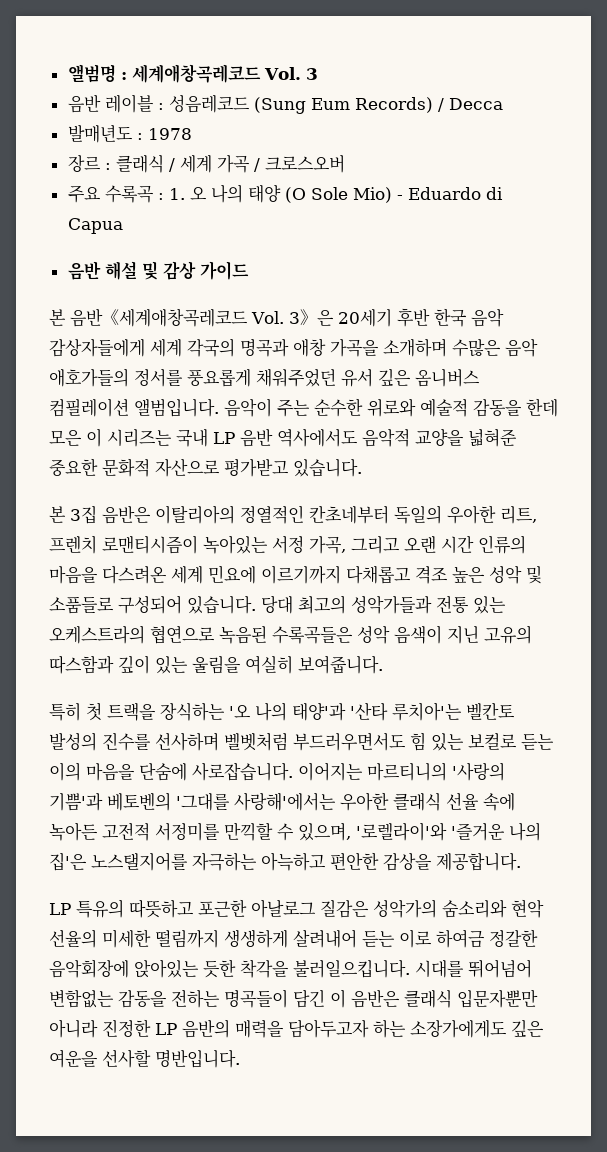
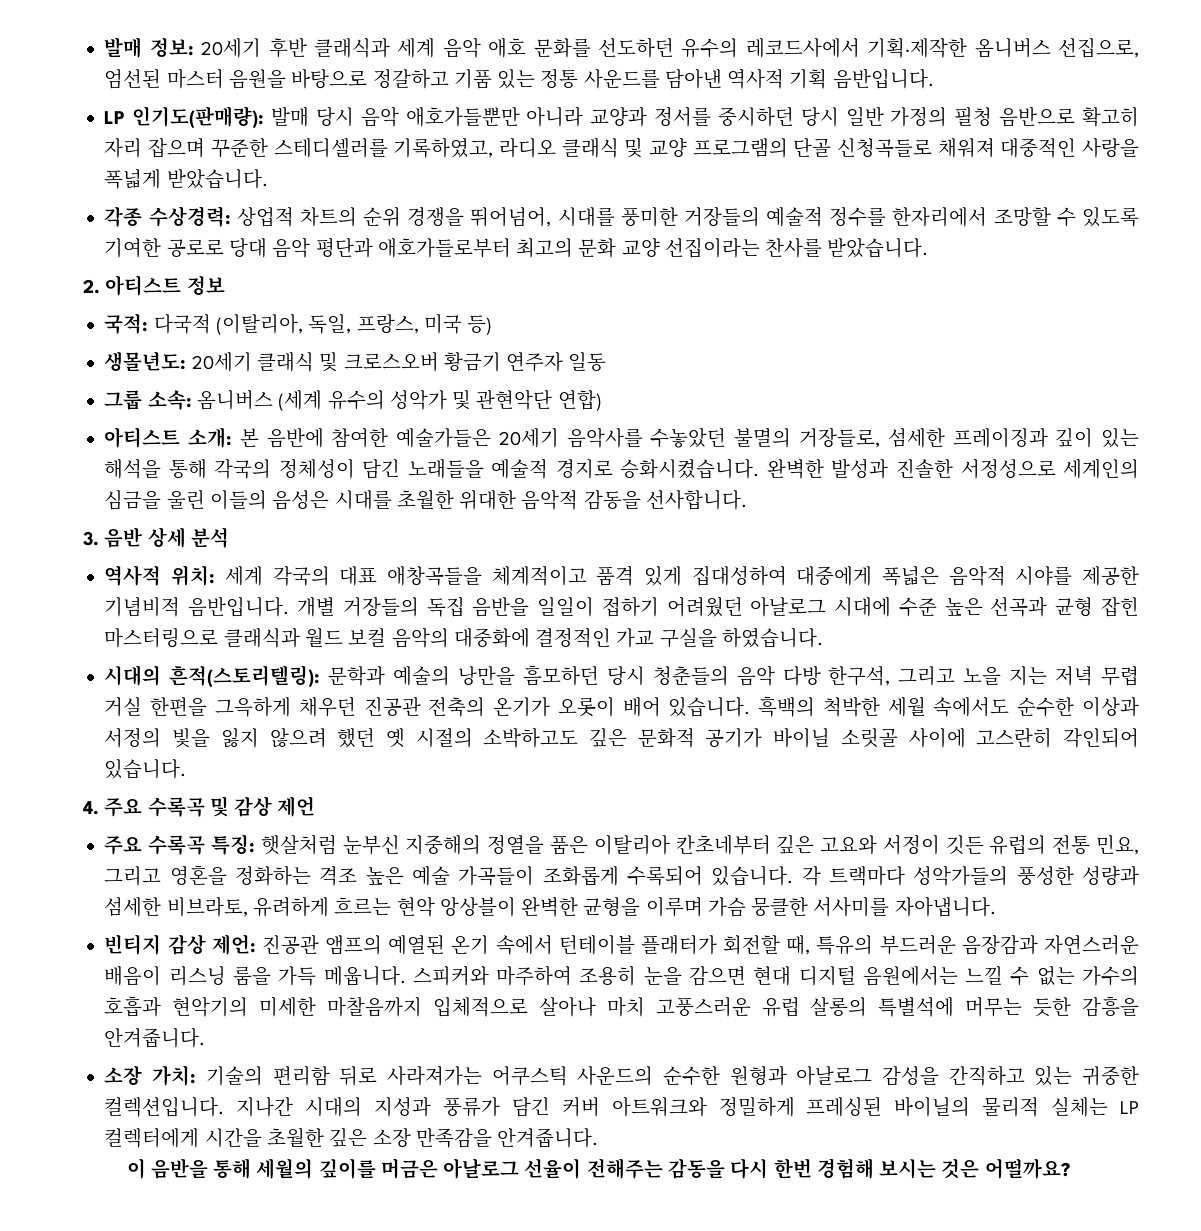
- 앨범명 : 세계애창곡레코드 Vol. 3
- 음반 레이블 : 성음레코드 (Sung Eum Records) / Decca
- 발매년도 : 1978
- 장르 : 클래식 / 세계 가곡 / 크로스오버
- 주요 수록곡 : 1. 오 나의 태양 (O Sole Mio) - Eduardo di Capua
- 음반 해설 및 감상 가이드
- 본 음반《세계애창곡레코드 Vol. 3》은 20세기 후반 한국 음악 감상자들에게 세계 각국의 명곡과 애창 가곡을 소개하며 수많은 음악 애호가들의 정서를 풍요롭게 채워주었던 유서 깊은 옴니버스 컴필레이션 앨범입니다. 음악이 주는 순수한 위로와 예술적 감동을 한데 모은 이 시리즈는 국내 LP 음반 역사에서도 음악적 교양을 넓혀준 중요한 문화적 자산으로 평가받고 있습니다.
- 본 3집 음반은 이탈리아의 정열적인 칸초네부터 독일의 우아한 리트, 프렌치 로맨티시즘이 녹아있는 서정 가곡, 그리고 오랜 시간 인류의 마음을 다스려온 세계 민요에 이르기까지 다채롭고 격조 높은 성악 및 소품들로 구성되어 있습니다. 당대 최고의 성악가들과 전통 있는 오케스트라의 협연으로 녹음된 수록곡들은 성악 음색이 지닌 고유의 따스함과 깊이 있는 울림을 여실히 보여줍니다.
- 특히 첫 트랙을 장식하는 '오 나의 태양'과 '산타 루치아'는 벨칸토 발성의 진수를 선사하며 벨벳처럼 부드러우면서도 힘 있는 보컬로 듣는 이의 마음을 단숨에 사로잡습니다. 이어지는 마르티니의 '사랑의 기쁨'과 베토벤의 '그대를 사랑해'에서는 우아한 클래식 선율 속에 녹아든 고전적 서정미를 만끽할 수 있으며, '로렐라이'와 '즐거운 나의 집'은 노스탤지어를 자극하는 아늑하고 편안한 감상을 제공합니다.
- LP 특유의 따뜻하고 포근한 아날로그 질감은 성악가의 숨소리와 현악 선율의 미세한 떨림까지 생생하게 살려내어 듣는 이로 하여금 정갈한 음악회장에 앉아있는 듯한 착각을 불러일으킵니다. 시대를 뛰어넘어 변함없는 감동을 전하는 명곡들이 담긴 이 음반은 클래식 입문자뿐만 아니라 진정한 LP 음반의 매력을 담아두고자 하는 소장가에게도 깊은 여운을 선사할 명반입니다.
+ 발매 정보: 20세기 후반 클래식과 세계 음악 애호 문화를 선도하던 유수의 레코드사에서 기획·제작한 옴니버스 선집으로, 엄선된 마스터 음원을 바탕으로 정갈하고 기품 있는 정통 사운드를 담아낸 역사적 기획 음반입니다.
+ LP 인기도(판매량): 발매 당시 음악 애호가들뿐만 아니라 교양과 정서를 중시하던 당시 일반 가정의 필청 음반으로 확고히 자리 잡으며 꾸준한 스테디셀러를 기록하였고, 라디오 클래식 및 교양 프로그램의 단골 신청곡들로 채워져 대중적인 사랑을 폭넓게 받았습니다.
+ 각종 수상경력: 상업적 차트의 순위 경쟁을 뛰어넘어, 시대를 풍미한 거장들의 예술적 정수를 한자리에서 조망할 수 있도록 기여한 공로로 당대 음악 평단과 애호가들로부터 최고의 문화 교양 선집이라는 찬사를 받았습니다.
+ 2. 아티스트 정보
+ 국적: 다국적 (이탈리아, 독일, 프랑스, 미국 등)
+ 생몰년도: 20세기 클래식 및 크로스오버 황금기 연주자 일동
+ 그룹 소속: 옴니버스 (세계 유수의 성악가 및 관현악단 연합)
+ 아티스트 소개: 본 음반에 참여한 예술가들은 20세기 음악사를 수놓았던 불멸의 거장들로, 섬세한 프레이징과 깊이 있는 해석을 통해 각국의 정체성이 담긴 노래들을 예술적 경지로 승화시켰습니다. 완벽한 발성과 진솔한 서정성으로 세계인의 심금을 울린 이들의 음성은 시대를 초월한 위대한 음악적 감동을 선사합니다.
+ 3. 음반 상세 분석
+ 역사적 위치: 세계 각국의 대표 애창곡들을 체계적이고 품격 있게 집대성하여 대중에게 폭넓은 음악적 시야를 제공한 기념비적 음반입니다. 개별 거장들의 독집 음반을 일일이 접하기 어려웠던 아날로그 시대에 수준 높은 선곡과 균형 잡힌 마스터링으로 클래식과 월드 보컬 음악의 대중화에 결정적인 가교 구실을 하였습니다.
+ 시대의 흔적(스토리텔링): 문학과 예술의 낭만을 흠모하던 당시 청춘들의 음악 다방 한구석, 그리고 노을 지는 저녁 무렵 거실 한편을 그윽하게 채우던 진공관 전축의 온기가 오롯이 배어 있습니다. 흑백의 척박한 세월 속에서도 순수한 이상과 서정의 빛을 잃지 않으려 했던 옛 시절의 소박하고도 깊은 문화적 공기가 바이닐 소릿골 사이에 고스란히 각인되어 있습니다.
+ 4. 주요 수록곡 및 감상 제언
+ 주요 수록곡 특징: 햇살처럼 눈부신 지중해의 정열을 품은 이탈리아 칸초네부터 깊은 고요와 서정이 깃든 유럽의 전통 민요, 그리고 영혼을 정화하는 격조 높은 예술 가곡들이 조화롭게 수록되어 있습니다. 각 트랙마다 성악가들의 풍성한 성량과 섬세한 비브라토, 유려하게 흐르는 현악 앙상블이 완벽한 균형을 이루며 가슴 뭉클한 서사미를 자아냅니다.
+ 빈티지 감상 제언: 진공관 앰프의 예열된 온기 속에서 턴테이블 플래터가 회전할 때, 특유의 부드러운 음장감과 자연스러운 배음이 리스닝 룸을 가득 메웁니다. 스피커와 마주하여 조용히 눈을 감으면 현대 디지털 음원에서는 느낄 수 없는 가수의 호흡과 현악기의 미세한 마찰음까지 입체적으로 살아나 마치 고풍스러운 유럽 살롱의 특별석에 머무는 듯한 감흥을 안겨줍니다.
+ 소장 가치: 기술의 편리함 뒤로 사라져가는 어쿠스틱 사운드의 순수한 원형과 아날로그 감성을 간직하고 있는 귀중한 컬렉션입니다. 지나간 시대의 지성과 풍류가 담긴 커버 아트워크와 정밀하게 프레싱된 바이닐의 물리적 실체는 LP 컬렉터에게 시간을 초월한 깊은 소장 만족감을 안겨줍니다.
+ 이 음반을 통해 세월의 깊이를 머금은 아날로그 선율이 전해주는 감동을 다시 한번 경험해 보시는 것은 어떨까요?

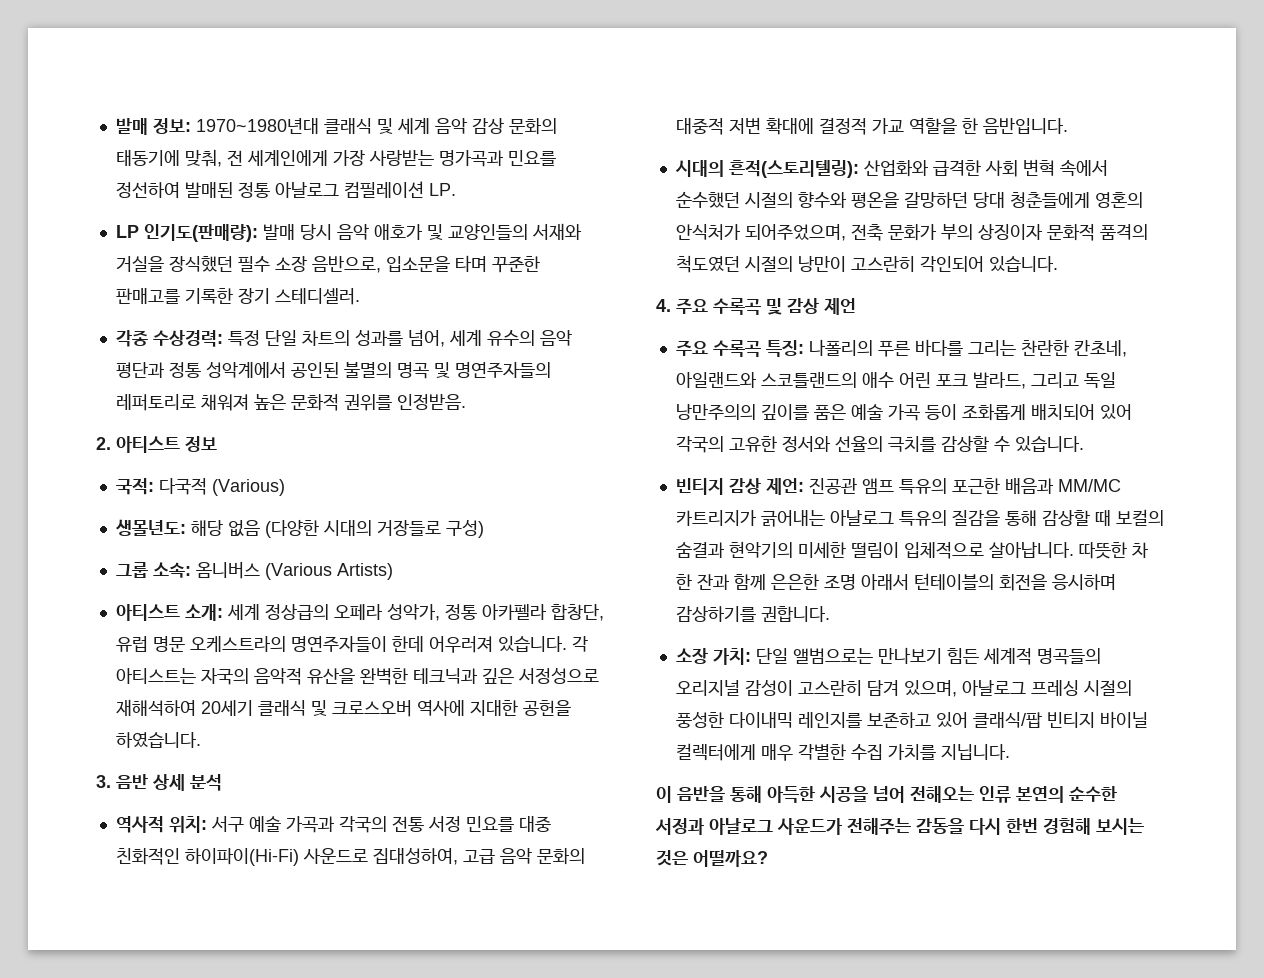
- 발매 정보: 20세기 후반 클래식과 세계 음악 애호 문화를 선도하던 유수의 레코드사에서 기획·제작한 옴니버스 선집으로, 엄선된 마스터 음원을 바탕으로 정갈하고 기품 있는 정통 사운드를 담아낸 역사적 기획 음반입니다.
+ 발매 정보: 1970~1980년대 클래식 및 세계 음악 감상 문화의 태동기에 맞춰, 전 세계인에게 가장 사랑받는 명가곡과 민요를 정선하여 발매된 정통 아날로그 컴필레이션 LP.
- LP 인기도(판매량): 발매 당시 음악 애호가들뿐만 아니라 교양과 정서를 중시하던 당시 일반 가정의 필청 음반으로 확고히 자리 잡으며 꾸준한 스테디셀러를 기록하였고, 라디오 클래식 및 교양 프로그램의 단골 신청곡들로 채워져 대중적인 사랑을 폭넓게 받았습니다.
- 각종 수상경력: 상업적 차트의 순위 경쟁을 뛰어넘어, 시대를 풍미한 거장들의 예술적 정수를 한자리에서 조망할 수 있도록 기여한 공로로 당대 음악 평단과 애호가들로부터 최고의 문화 교양 선집이라는 찬사를 받았습니다.
+ LP 인기도(판매량): 발매 당시 음악 애호가 및 교양인들의 서재와 거실을 장식했던 필수 소장 음반으로, 입소문을 타며 꾸준한 판매고를 기록한 장기 스테디셀러.
+ 각종 수상경력: 특정 단일 차트의 성과를 넘어, 세계 유수의 음악 평단과 정통 성악계에서 공인된 불멸의 명곡 및 명연주자들의 레퍼토리로 채워져 높은 문화적 권위를 인정받음.
- 국적: 다국적 (이탈리아, 독일, 프랑스, 미국 등)
- 생몰년도: 20세기 클래식 및 크로스오버 황금기 연주자 일동
- 그룹 소속: 옴니버스 (세계 유수의 성악가 및 관현악단 연합)
- 아티스트 소개: 본 음반에 참여한 예술가들은 20세기 음악사를 수놓았던 불멸의 거장들로, 섬세한 프레이징과 깊이 있는 해석을 통해 각국의 정체성이 담긴 노래들을 예술적 경지로 승화시켰습니다. 완벽한 발성과 진솔한 서정성으로 세계인의 심금을 울린 이들의 음성은 시대를 초월한 위대한 음악적 감동을 선사합니다.
+ 국적: 다국적 (Various)
+ 생몰년도: 해당 없음 (다양한 시대의 거장들로 구성)
+ 그룹 소속: 옴니버스 (Various Artists)
+ 아티스트 소개: 세계 정상급의 오페라 성악가, 정통 아카펠라 합창단, 유럽 명문 오케스트라의 명연주자들이 한데 어우러져 있습니다. 각 아티스트는 자국의 음악적 유산을 완벽한 테크닉과 깊은 서정성으로 재해석하여 20세기 클래식 및 크로스오버 역사에 지대한 공헌을 하였습니다.
- 역사적 위치: 세계 각국의 대표 애창곡들을 체계적이고 품격 있게 집대성하여 대중에게 폭넓은 음악적 시야를 제공한 기념비적 음반입니다. 개별 거장들의 독집 음반을 일일이 접하기 어려웠던 아날로그 시대에 수준 높은 선곡과 균형 잡힌 마스터링으로 클래식과 월드 보컬 음악의 대중화에 결정적인 가교 구실을 하였습니다.
- 시대의 흔적(스토리텔링): 문학과 예술의 낭만을 흠모하던 당시 청춘들의 음악 다방 한구석, 그리고 노을 지는 저녁 무렵 거실 한편을 그윽하게 채우던 진공관 전축의 온기가 오롯이 배어 있습니다. 흑백의 척박한 세월 속에서도 순수한 이상과 서정의 빛을 잃지 않으려 했던 옛 시절의 소박하고도 깊은 문화적 공기가 바이닐 소릿골 사이에 고스란히 각인되어 있습니다.
+ 역사적 위치: 서구 예술 가곡과 각국의 전통 서정 민요를 대중 친화적인 하이파이(Hi-Fi) 사운드로 집대성하여, 고급 음악 문화의 대중적 저변 확대에 결정적 가교 역할을 한 음반입니다.
+ 시대의 흔적(스토리텔링): 산업화와 급격한 사회 변혁 속에서 순수했던 시절의 향수와 평온을 갈망하던 당대 청춘들에게 영혼의 안식처가 되어주었으며, 전축 문화가 부의 상징이자 문화적 품격의 척도였던 시절의 낭만이 고스란히 각인되어 있습니다.
- 주요 수록곡 특징: 햇살처럼 눈부신 지중해의 정열을 품은 이탈리아 칸초네부터 깊은 고요와 서정이 깃든 유럽의 전통 민요, 그리고 영혼을 정화하는 격조 높은 예술 가곡들이 조화롭게 수록되어 있습니다. 각 트랙마다 성악가들의 풍성한 성량과 섬세한 비브라토, 유려하게 흐르는 현악 앙상블이 완벽한 균형을 이루며 가슴 뭉클한 서사미를 자아냅니다.
- 빈티지 감상 제언: 진공관 앰프의 예열된 온기 속에서 턴테이블 플래터가 회전할 때, 특유의 부드러운 음장감과 자연스러운 배음이 리스닝 룸을 가득 메웁니다. 스피커와 마주하여 조용히 눈을 감으면 현대 디지털 음원에서는 느낄 수 없는 가수의 호흡과 현악기의 미세한 마찰음까지 입체적으로 살아나 마치 고풍스러운 유럽 살롱의 특별석에 머무는 듯한 감흥을 안겨줍니다.
- 소장 가치: 기술의 편리함 뒤로 사라져가는 어쿠스틱 사운드의 순수한 원형과 아날로그 감성을 간직하고 있는 귀중한 컬렉션입니다. 지나간 시대의 지성과 풍류가 담긴 커버 아트워크와 정밀하게 프레싱된 바이닐의 물리적 실체는 LP 컬렉터에게 시간을 초월한 깊은 소장 만족감을 안겨줍니다.
- 이 음반을 통해 세월의 깊이를 머금은 아날로그 선율이 전해주는 감동을 다시 한번 경험해 보시는 것은 어떨까요?
+ 주요 수록곡 특징: 나폴리의 푸른 바다를 그리는 찬란한 칸초네, 아일랜드와 스코틀랜드의 애수 어린 포크 발라드, 그리고 독일 낭만주의의 깊이를 품은 예술 가곡 등이 조화롭게 배치되어 있어 각국의 고유한 정서와 선율의 극치를 감상할 수 있습니다.
+ 빈티지 감상 제언: 진공관 앰프 특유의 포근한 배음과 MM/MC 카트리지가 긁어내는 아날로그 특유의 질감을 통해 감상할 때 보컬의 숨결과 현악기의 미세한 떨림이 입체적으로 살아납니다. 따뜻한 차 한 잔과 함께 은은한 조명 아래서 턴테이블의 회전을 응시하며 감상하기를 권합니다.
+ 소장 가치: 단일 앨범으로는 만나보기 힘든 세계적 명곡들의 오리지널 감성이 고스란히 담겨 있으며, 아날로그 프레싱 시절의 풍성한 다이내믹 레인지를 보존하고 있어 클래식/팝 빈티지 바이닐 컬렉터에게 매우 각별한 수집 가치를 지닙니다.
+ 이 음반을 통해 아득한 시공을 넘어 전해오는 인류 본연의 순수한 서정과 아날로그 사운드가 전해주는 감동을 다시 한번 경험해 보시는 것은 어떨까요?

